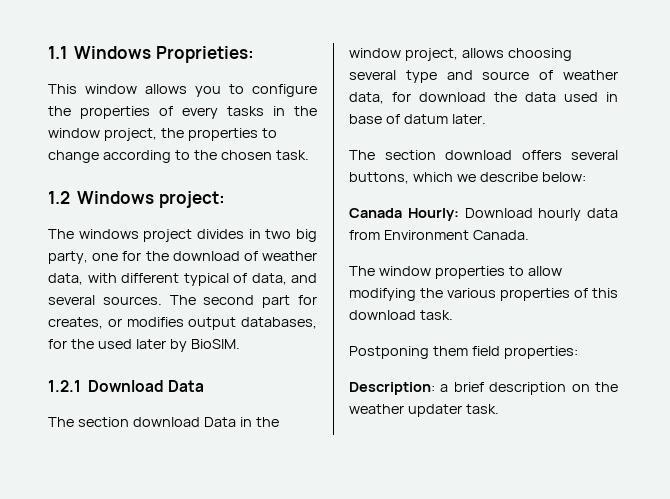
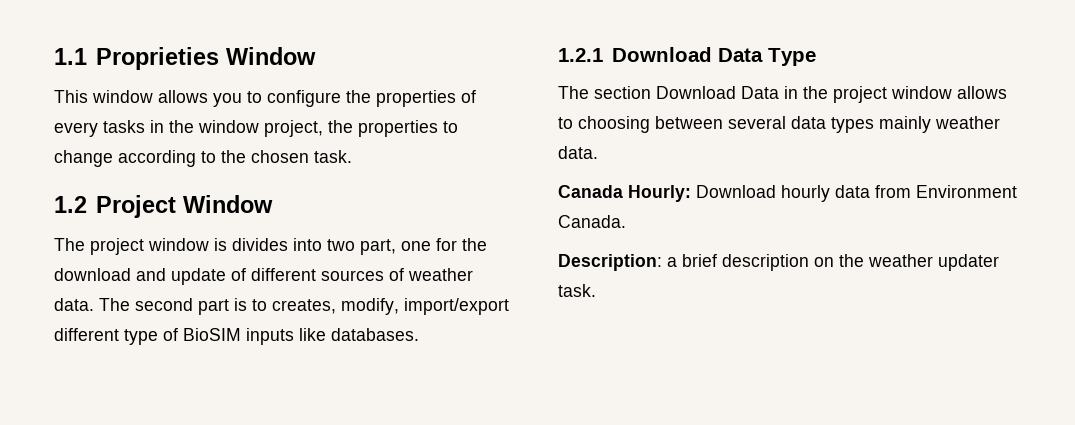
- 1.1 Windows Proprieties:
+ 1.1 Proprieties Window
- 1.2 Windows project:
- The windows project divides in two big party, one for the download of weather data, with different typical of data, and several sources. The second part for creates, or modifies output databases, for the used later by BioSIM.
+ 1.2 Project Window
+ The project window is divides into two part, one for the download and update of different sources of weather data. The second part is to creates, modify, import/export different type of BioSIM inputs like databases.
- 1.2.1 Download Data
- The section download Data in the window project, allows choosing several type and source of weather data, for download the data used in base of datum later.
- The section download offers several buttons, which we describe below:
+ 1.2.1 Download Data Type
+ The section Download Data in the project window allows to choosing between several data types mainly weather data.
- The window properties to allow modifying the various properties of this download task.
- Postponing them field properties:

